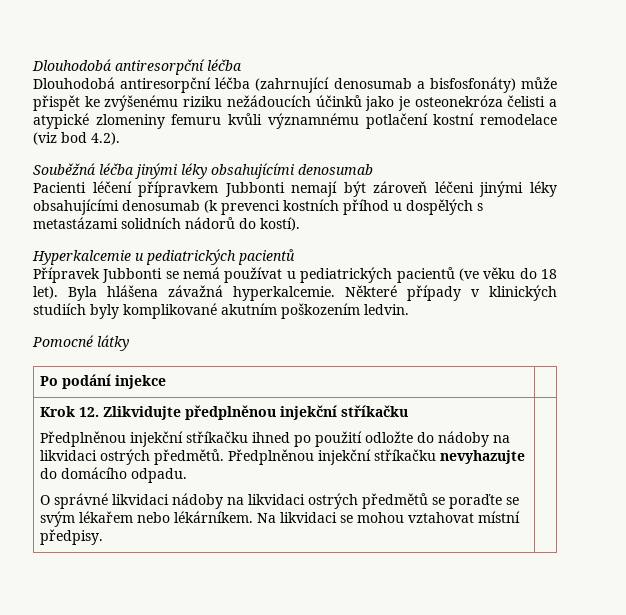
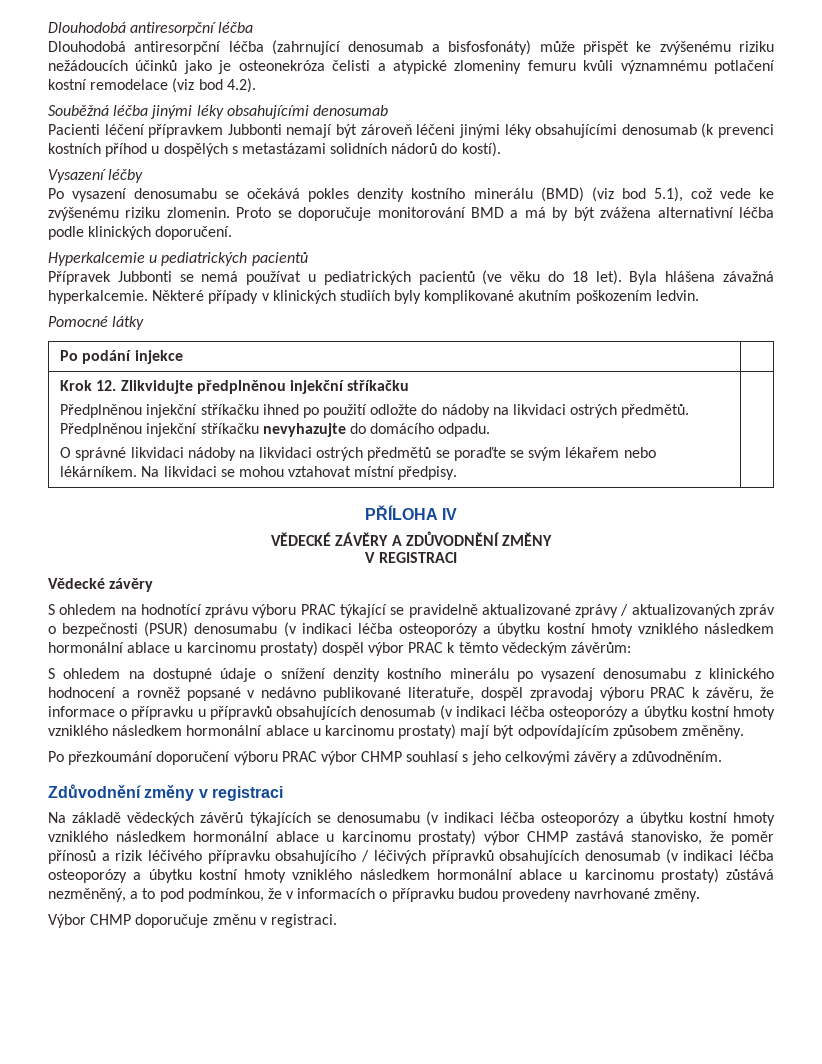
+ Vysazení léčby
+ Po vysazení denosumabu se očekává pokles denzity kostního minerálu (BMD) (viz bod 5.1), což vede ke zvýšenému riziku zlomenin. Proto se doporučuje monitorování BMD a má by být zvážena alternativní léčba podle klinických doporučení.
+ PŘÍLOHA IV
+ VĚDECKÉ ZÁVĚRY A ZDŮVODNĚNÍ ZMĚNY
+ V REGISTRACI
+ Vědecké závěry
+ S ohledem na hodnotící zprávu výboru PRAC týkající se pravidelně aktualizované zprávy / aktualizovaných zpráv o bezpečnosti (PSUR) denosumabu (v indikaci léčba osteoporózy a úbytku kostní hmoty vzniklého následkem hormonální ablace u karcinomu prostaty) dospěl výbor PRAC k těmto vědeckým závěrům:
+ S ohledem na dostupné údaje o snížení denzity kostního minerálu po vysazení denosumabu z klinického hodnocení a rovněž popsané v nedávno publikované literatuře, dospěl zpravodaj výboru PRAC k závěru, že informace o přípravku u přípravků obsahujících denosumab (v indikaci léčba osteoporózy a úbytku kostní hmoty vzniklého následkem hormonální ablace u karcinomu prostaty) mají být odpovídajícím způsobem změněny.
+ Po přezkoumání doporučení výboru PRAC výbor CHMP souhlasí s jeho celkovými závěry a zdůvodněním.
+ Zdůvodnění změny v registraci
+ Na základě vědeckých závěrů týkajících se denosumabu (v indikaci léčba osteoporózy a úbytku kostní hmoty vzniklého následkem hormonální ablace u karcinomu prostaty) výbor CHMP zastává stanovisko, že poměr přínosů a rizik léčivého přípravku obsahujícího / léčivých přípravků obsahujících denosumab (v indikaci léčba osteoporózy a úbytku kostní hmoty vzniklého následkem hormonální ablace u karcinomu prostaty) zůstává nezměněný, a to pod podmínkou, že v informacích o přípravku budou provedeny navrhované změny.
+ Výbor CHMP doporučuje změnu v registraci.

